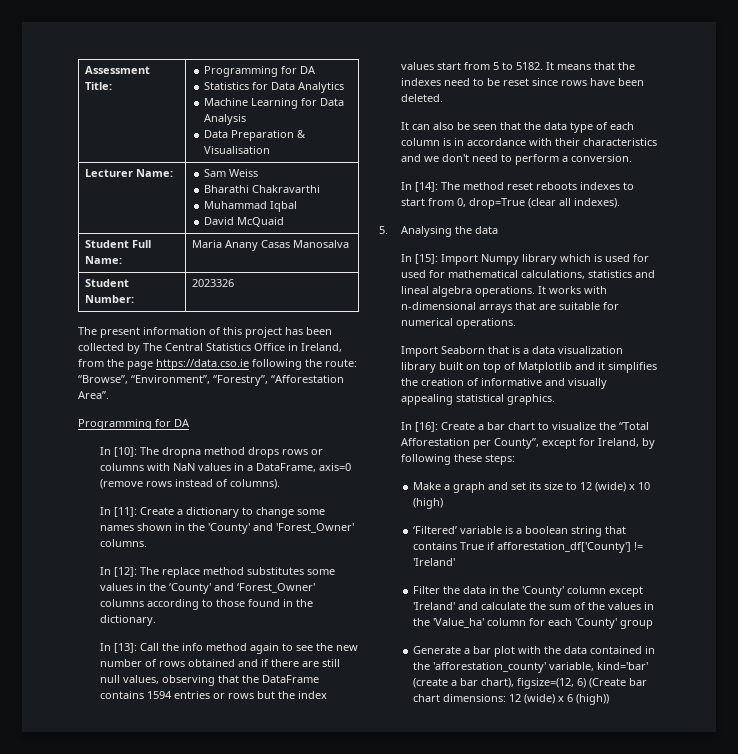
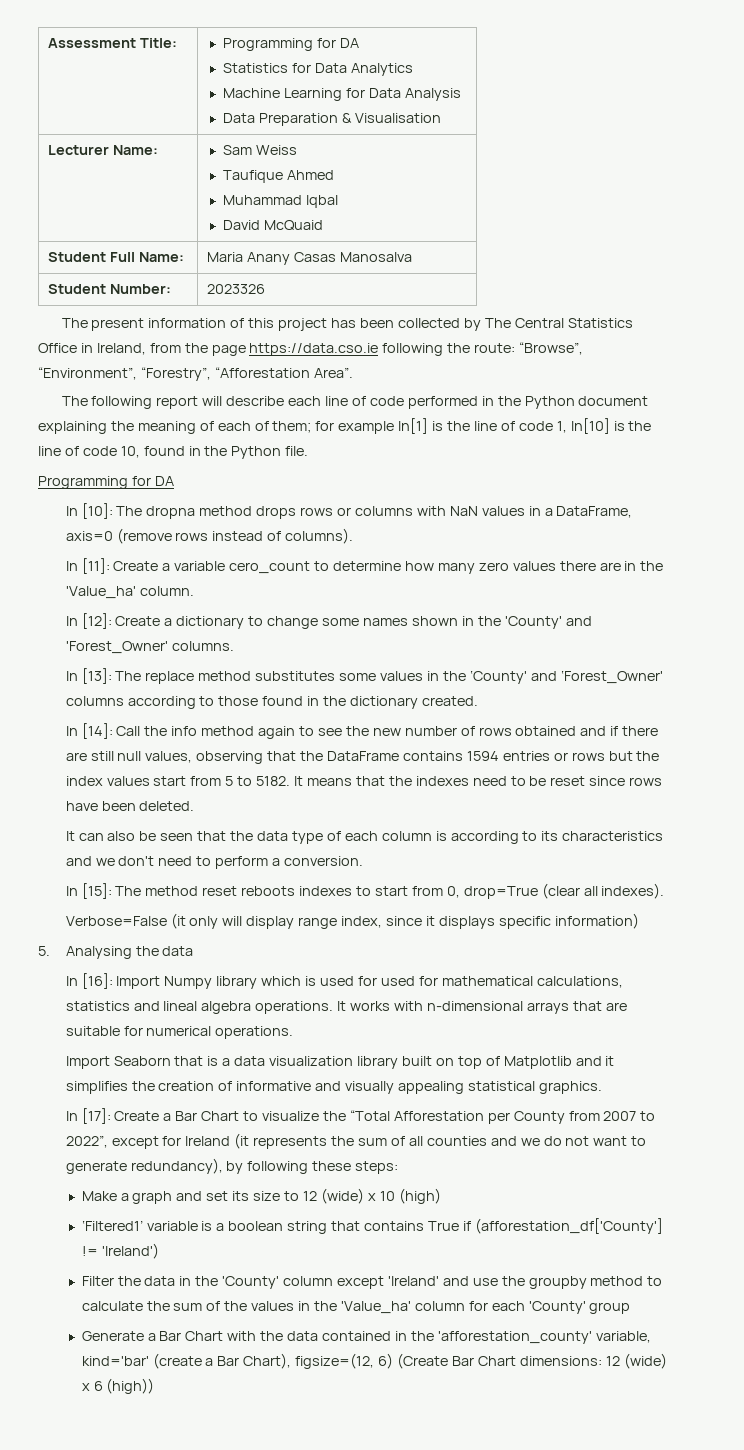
  Lecturer Name: | Sam Weiss
- Bharathi Chakravarthi
+ Taufique Ahmed
+ The following report will describe each line of code performed in the Python document explaining the meaning of each of them; for example In[1] is the line of code 1, In[10] is the line of code 10, found in the Python file.
- In [11]: Create a dictionary to change some names shown in the 'County' and 'Forest_Owner' columns.
+ In [11]: Create a variable cero_count to determine how many zero values there are in the 'Value_ha' column.
+ In [12]: Create a dictionary to change some names shown in the 'County' and 'Forest_Owner' columns.
- In [12]: The replace method substitutes some values in the ‘County' and ‘Forest_Owner' columns according to those found in the dictionary.
- In [13]: Call the info method again to see the new number of rows obtained and if there are still null values, observing that the DataFrame contains 1594 entries or rows but the index values start from 5 to 5182.
+ In [13]: The replace method substitutes some values in the ‘County' and ‘Forest_Owner' columns according to those found in the dictionary created.
+ In [14]: Call the info method again to see the new number of rows obtained and if there are still null values, observing that the DataFrame contains 1594 entries or rows but the index values start from 5 to 5182.
- It can also be seen that the data type of each column is in accordance with their characteristics and we don't need to perform a conversion.
+ It can also be seen that the data type of each column is according to its characteristics and we don't need to perform a conversion.
- In [14]: The method reset reboots indexes to start from 0, drop=True (clear all indexes).
+ In [15]: The method reset reboots indexes to start from 0, drop=True (clear all indexes).
+ Verbose=False (it only will display range index, since it displays specific information)
- In [15]: Import Numpy library which is used for used for mathematical calculations, statistics and lineal algebra operations.
+ In [16]: Import Numpy library which is used for used for mathematical calculations, statistics and lineal algebra operations.
- In [16]: Create a bar chart to visualize the “Total Afforestation per County”, except for Ireland, by following these steps:
+ In [17]: Create a Bar Chart to visualize the “Total Afforestation per County from 2007 to 2022”, except for Ireland (it represents the sum of all counties and we do not want to generate redundancy), by following these steps:
- ‘Filtered’ variable is a boolean string that contains True if afforestation_df['County'] != 'Ireland'
+ ‘Filtered1’ variable is a boolean string that contains True if (afforestation_df['County'] != 'Ireland')
- Filter the data in the 'County' column except 'Ireland' and calculate the sum of the values in the 'Value_ha' column for each 'County' group
+ Filter the data in the 'County' column except 'Ireland' and use the groupby method to calculate the sum of the values in the 'Value_ha' column for each 'County' group
- Generate a bar plot with the data contained in the 'afforestation_county' variable, kind='bar' (create a bar chart), figsize=(12, 6) (Create bar chart dimensions: 12 (wide) x 6 (high))
+ Generate a Bar Chart with the data contained in the 'afforestation_county' variable, kind='bar' (create a Bar Chart), figsize=(12, 6) (Create Bar Chart dimensions: 12 (wide) x 6 (high))

